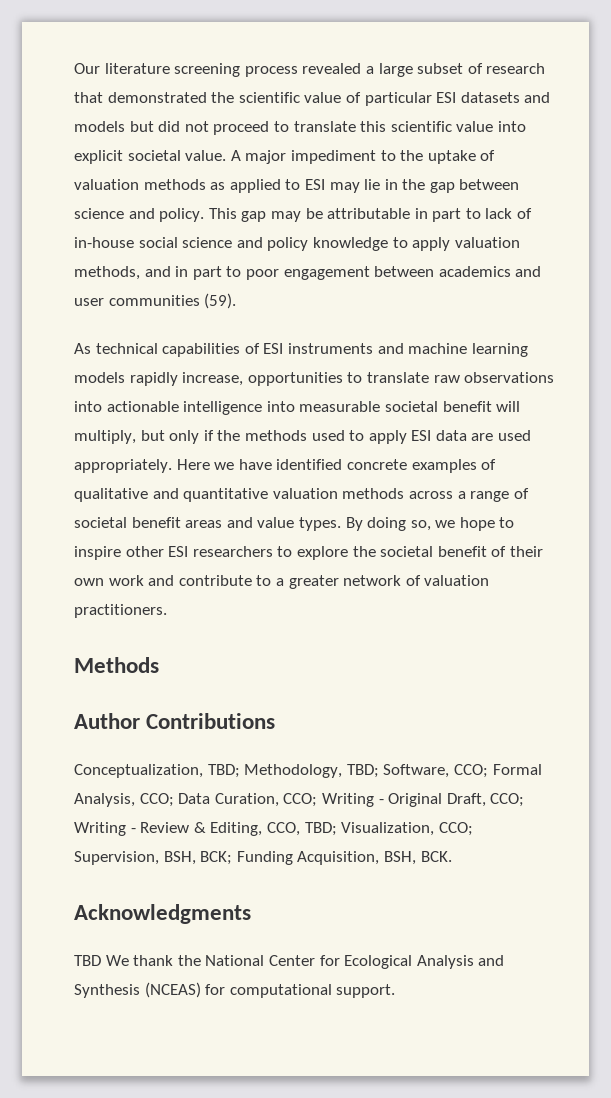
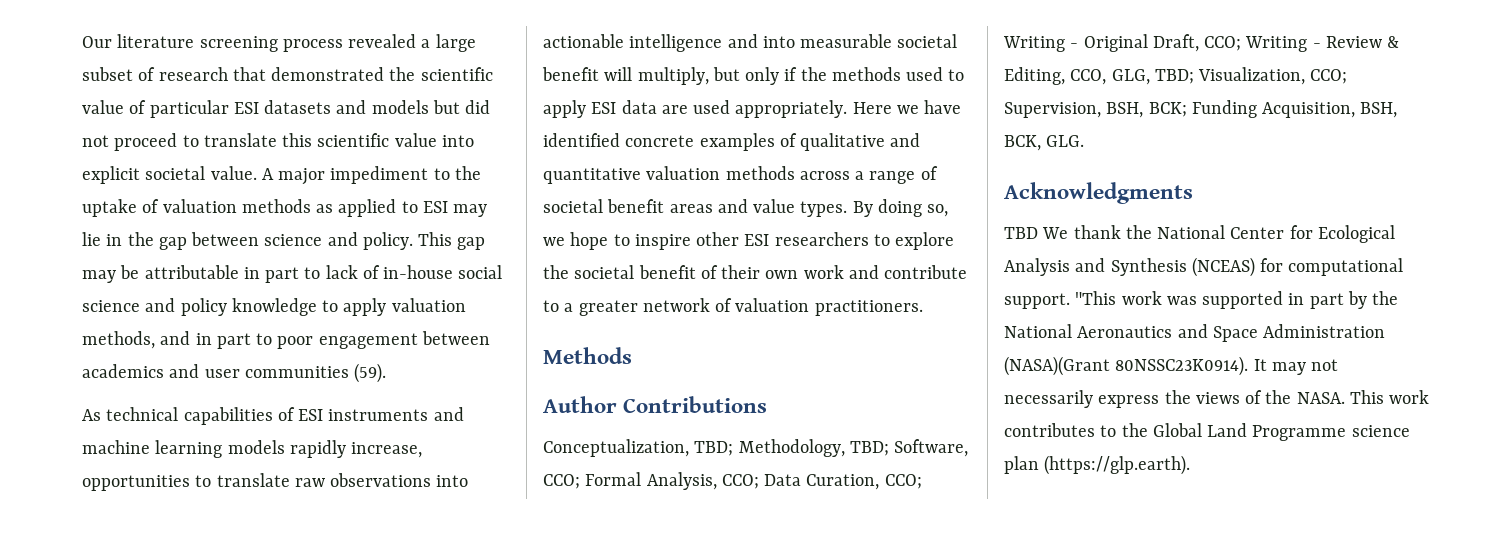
- As technical capabilities of ESI instruments and machine learning models rapidly increase, opportunities to translate raw observations into actionable intelligence into measurable societal benefit will multiply, but only if the methods used to apply ESI data are used appropriately.
+ As technical capabilities of ESI instruments and machine learning models rapidly increase, opportunities to translate raw observations into actionable intelligence and into measurable societal benefit will multiply, but only if the methods used to apply ESI data are used appropriately.
- Conceptualization, TBD; Methodology, TBD; Software, CCO; Formal Analysis, CCO; Data Curation, CCO; Writing - Original Draft, CCO; Writing - Review & Editing, CCO, TBD; Visualization, CCO; Supervision, BSH, BCK; Funding Acquisition, BSH, BCK.
+ Conceptualization, TBD; Methodology, TBD; Software, CCO; Formal Analysis, CCO; Data Curation, CCO; Writing - Original Draft, CCO; Writing - Review & Editing, CCO, GLG, TBD; Visualization, CCO; Supervision, BSH, BCK; Funding Acquisition, BSH, BCK, GLG.
+ "This work was supported in part by the National Aeronautics and Space Administration (NASA)(Grant 80NSSC23K0914). It may not necessarily express the views of the NASA. This work contributes to the Global Land Programme science plan (https://glp.earth).

